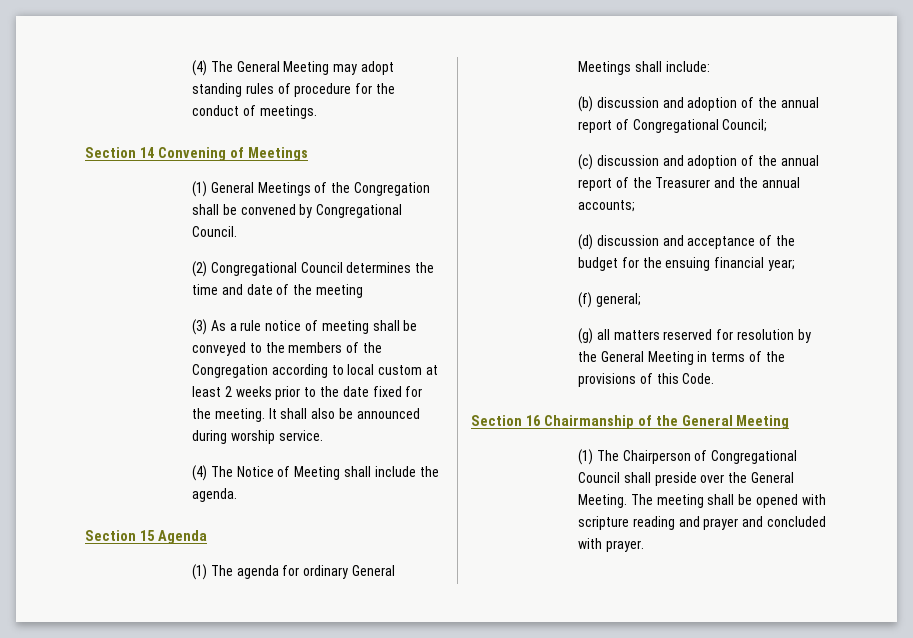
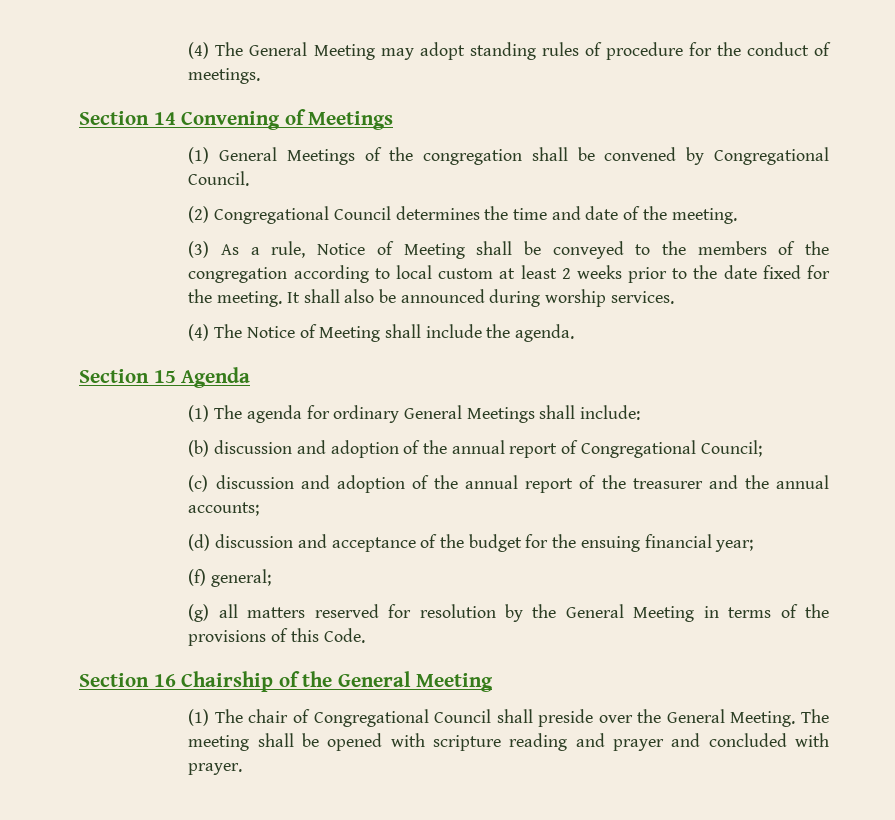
- (1) General Meetings of the Congregation shall be convened by Congregational Council.
+ (1) General Meetings of the congregation shall be convened by Congregational Council.
- (2) Congregational Council determines the time and date of the meeting
+ (2) Congregational Council determines the time and date of the meeting.
- (3) As a rule notice of meeting shall be conveyed to the members of the Congregation according to local custom at least 2 weeks prior to the date fixed for the meeting.
+ (3) As a rule, Notice of Meeting shall be conveyed to the members of the congregation according to local custom at least 2 weeks prior to the date fixed for the meeting.
- It shall also be announced during worship service.
+ It shall also be announced during worship services.
- (c) discussion and adoption of the annual report of the Treasurer and the annual accounts;
+ (c) discussion and adoption of the annual report of the treasurer and the annual accounts;
- Section 16 Chairmanship of the General Meeting
+ Section 16 Chairship of the General Meeting
- (1) The Chairperson of Congregational Council shall preside over the General Meeting.
+ (1) The chair of Congregational Council shall preside over the General Meeting.

